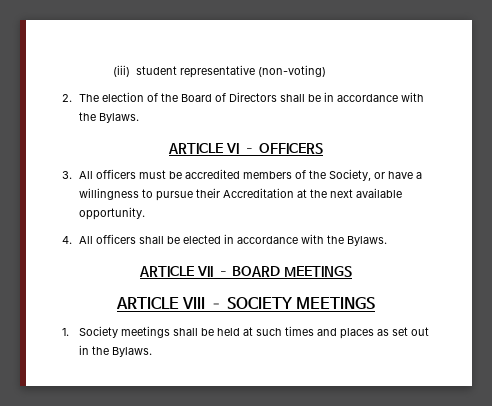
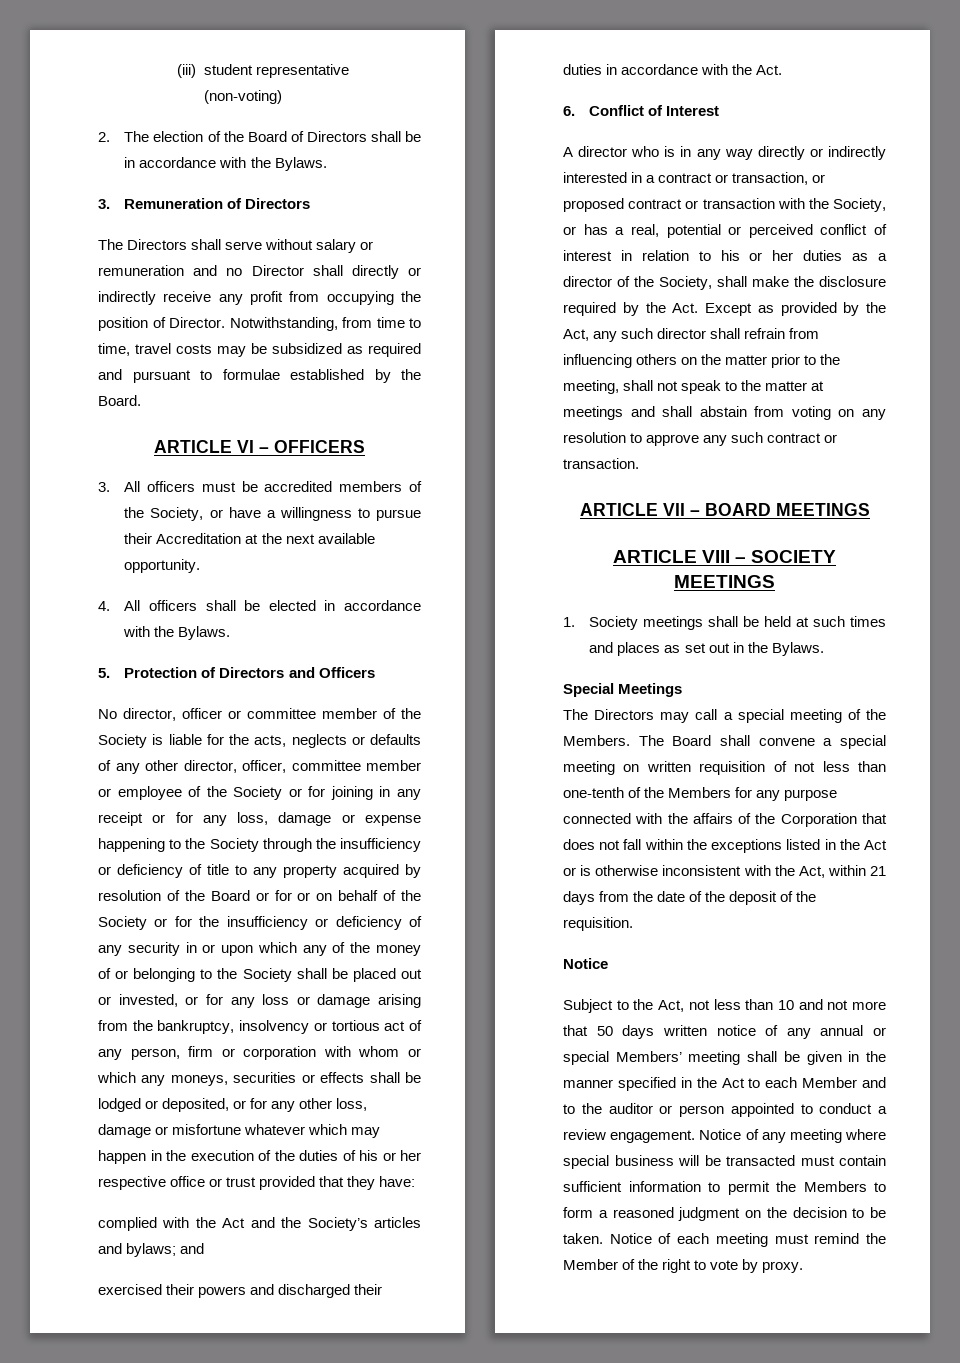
+ 3. Remuneration of Directors
+ The Directors shall serve without salary or remuneration and no Director shall directly or indirectly receive any profit from occupying the position of Director. Notwithstanding, from time to time, travel costs may be subsidized as required and pursuant to formulae established by the Board.
+ 5. Protection of Directors and Officers
+ No director, officer or committee member of the Society is liable for the acts, neglects or defaults of any other director, officer, committee member or employee of the Society or for joining in any receipt or for any loss, damage or expense happening to the Society through the insufficiency or deficiency of title to any property acquired by resolution of the Board or for or on behalf of the Society or for the insufficiency or deficiency of any security in or upon which any of the money of or belonging to the Society shall be placed out or invested, or for any loss or damage arising from the bankruptcy, insolvency or tortious act of any person, firm or corporation with whom or which any moneys, securities or effects shall be lodged or deposited, or for any other loss, damage or misfortune whatever which may happen in the execution of the duties of his or her respective office or trust provided that they have:
+ complied with the Act and the Society’s articles and bylaws; and
+ exercised their powers and discharged their duties in accordance with the Act.
+ 6. Conflict of Interest
+ A director who is in any way directly or indirectly interested in a contract or transaction, or proposed contract or transaction with the Society, or has a real, potential or perceived conflict of interest in relation to his or her duties as a director of the Society, shall make the disclosure required by the Act. Except as provided by the Act, any such director shall refrain from influencing others on the matter prior to the meeting, shall not speak to the matter at meetings and shall abstain from voting on any resolution to approve any such contract or transaction.
+ Special Meetings
+ The Directors may call a special meeting of the Members. The Board shall convene a special meeting on written requisition of not less than one-tenth of the Members for any purpose connected with the affairs of the Corporation that does not fall within the exceptions listed in the Act or is otherwise inconsistent with the Act, within 21 days from the date of the deposit of the requisition.
+ Notice
+ Subject to the Act, not less than 10 and not more that 50 days written notice of any annual or special Members’ meeting shall be given in the manner specified in the Act to each Member and to the auditor or person appointed to conduct a review engagement. Notice of any meeting where special business will be transacted must contain sufficient information to permit the Members to form a reasoned judgment on the decision to be taken. Notice of each meeting must remind the Member of the right to vote by proxy.

